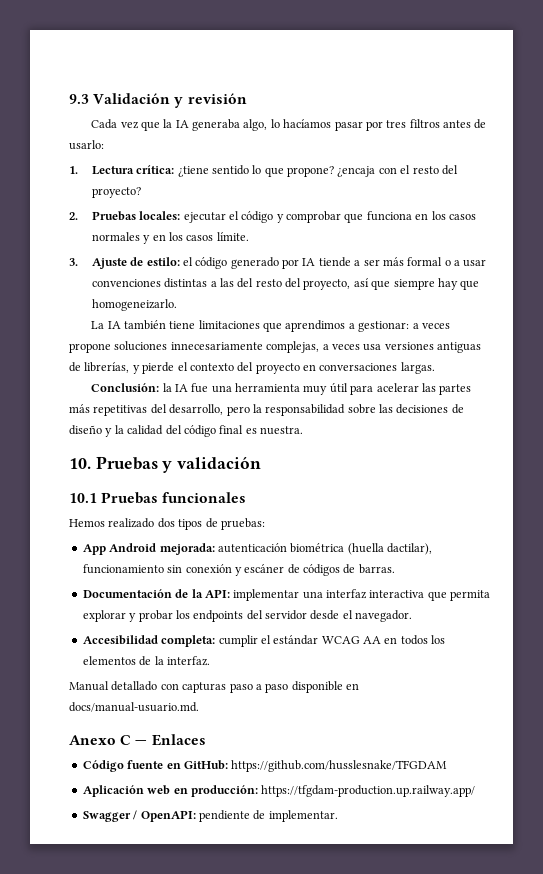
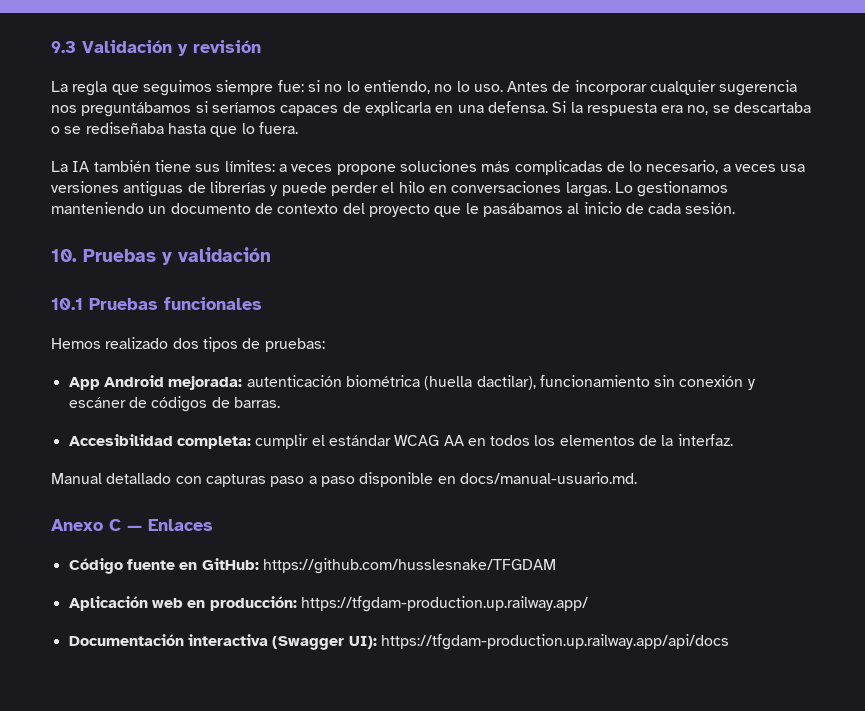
- Cada vez que la IA generaba algo, lo hacíamos pasar por tres filtros antes de usarlo:
- 1. Lectura crítica: ¿tiene sentido lo que propone? ¿encaja con el resto del proyecto?
- 2. Pruebas locales: ejecutar el código y comprobar que funciona en los casos normales y en los casos límite.
- 3. Ajuste de estilo: el código generado por IA tiende a ser más formal o a usar convenciones distintas a las del resto del proyecto, así que siempre hay que homogeneizarlo.
- La IA también tiene limitaciones que aprendimos a gestionar: a veces propone soluciones innecesariamente complejas, a veces usa versiones antiguas de librerías, y pierde el contexto del proyecto en conversaciones largas.
- Conclusión: la IA fue una herramienta muy útil para acelerar las partes más repetitivas del desarrollo, pero la responsabilidad sobre las decisiones de diseño y la calidad del código final es nuestra.
+ La regla que seguimos siempre fue: si no lo entiendo, no lo uso. Antes de incorporar cualquier sugerencia nos preguntábamos si seríamos capaces de explicarla en una defensa. Si la respuesta era no, se descartaba o se rediseñaba hasta que lo fuera.
+ La IA también tiene sus límites: a veces propone soluciones más complicadas de lo necesario, a veces usa versiones antiguas de librerías y puede perder el hilo en conversaciones largas. Lo gestionamos manteniendo un documento de contexto del proyecto que le pasábamos al inicio de cada sesión.
- Documentación de la API: implementar una interfaz interactiva que permita explorar y probar los endpoints del servidor desde el navegador.
- Swagger / OpenAPI: pendiente de implementar.
+ Documentación interactiva (Swagger UI): https://tfgdam-production.up.railway.app/api/docs

